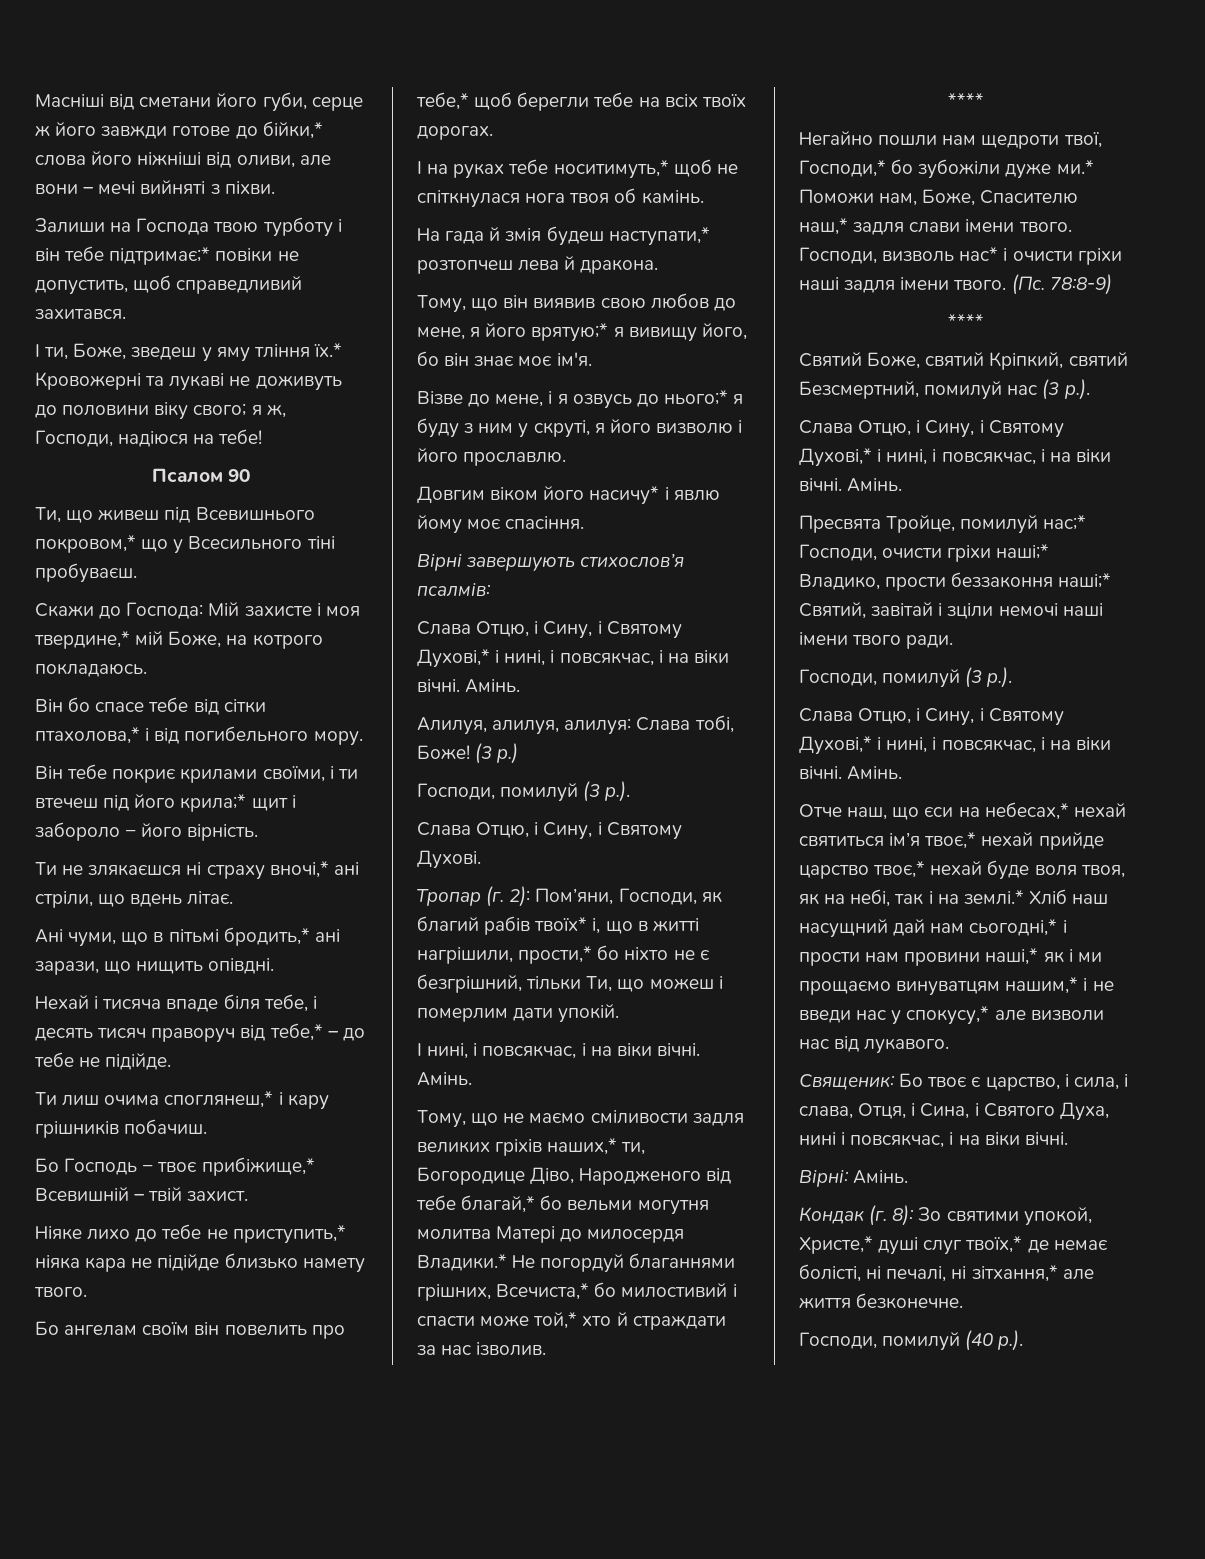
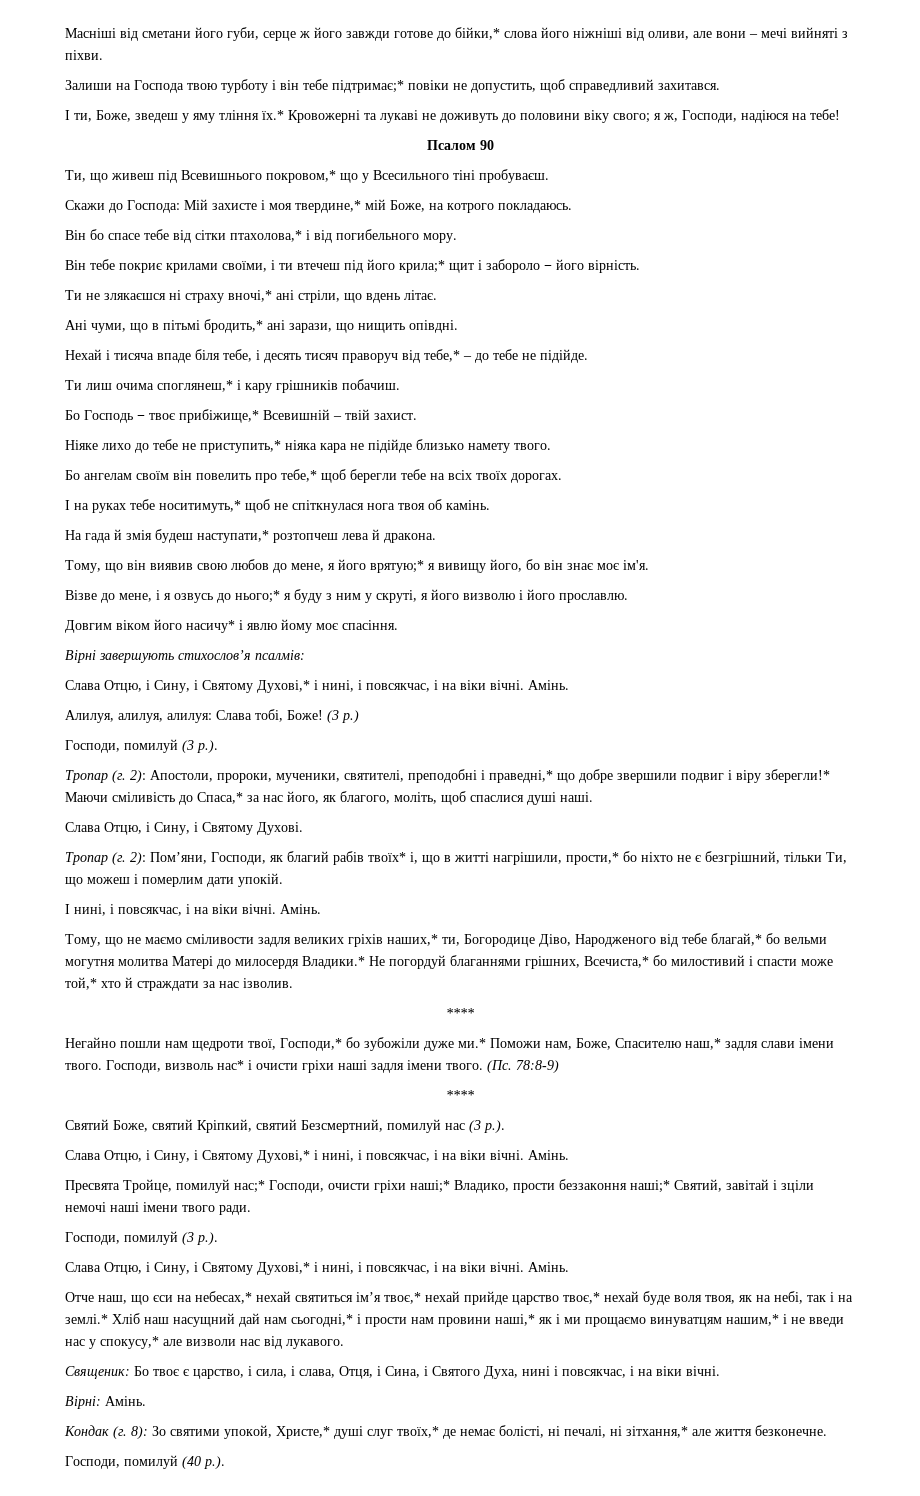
+ Тропар (г. 2): Апостоли, пророки, мученики, святителі, преподобні і праведні,* що добре звершили подвиг і віру зберегли!* Маючи сміливість до Спаса,* за нас його, як благого, моліть, щоб спаслися душі наші.

